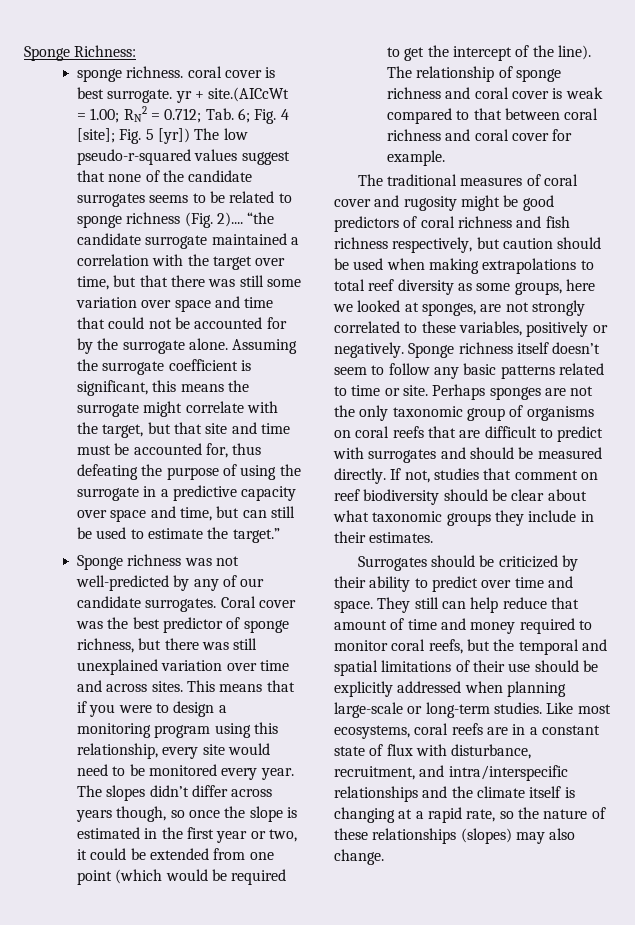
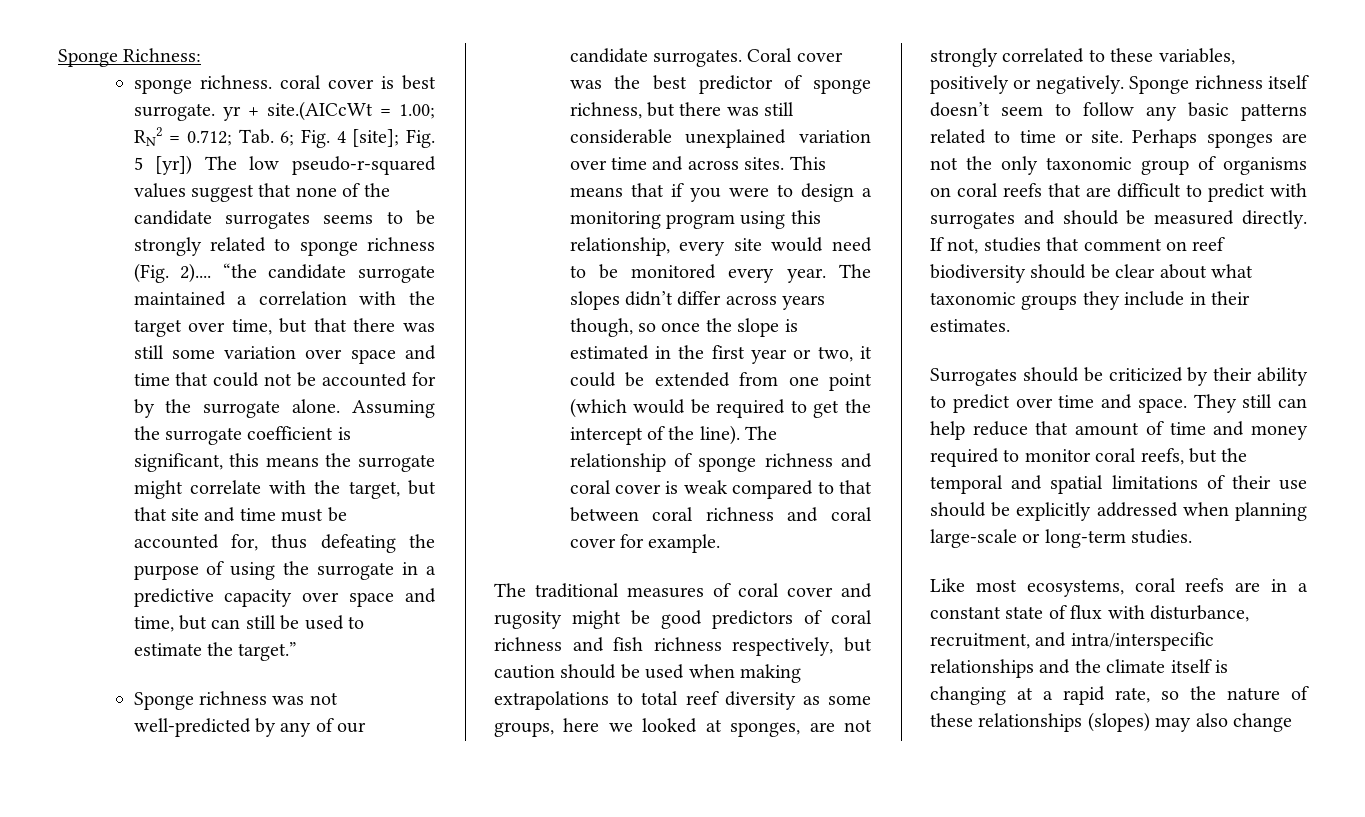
- sponge richness. coral cover is best surrogate. yr + site.(AICcWt = 1.00; RN2 = 0.712; Tab. 6; Fig. 4 [site]; Fig. 5 [yr]) The low pseudo-r-squared values suggest that none of the candidate surrogates seems to be related to sponge richness (Fig. 2)....
+ sponge richness. coral cover is best surrogate. yr + site.(AICcWt = 1.00; RN2 = 0.712; Tab. 6; Fig. 4 [site]; Fig. 5 [yr]) The low pseudo-r-squared values suggest that none of the candidate surrogates seems to be strongly related to sponge richness (Fig. 2)....
- Coral cover was the best predictor of sponge richness, but there was still unexplained variation over time and across sites.
+ Coral cover was the best predictor of sponge richness, but there was still considerable unexplained variation over time and across sites.
- They still can help reduce that amount of time and money required to monitor coral reefs, but the temporal and spatial limitations of their use should be explicitly addressed when planning large-scale or long-term studies. Like most ecosystems, coral reefs are in a constant state of flux with disturbance, recruitment, and intra/interspecific relationships and the climate itself is changing at a rapid rate, so the nature of these relationships (slopes) may also change.
+ They still can help reduce that amount of time and money required to monitor coral reefs, but the temporal and spatial limitations of their use should be explicitly addressed when planning large-scale or long-term studies.
+ Like most ecosystems, coral reefs are in a constant state of flux with disturbance, recruitment, and intra/interspecific relationships and the climate itself is changing at a rapid rate, so the nature of these relationships (slopes) may also change

